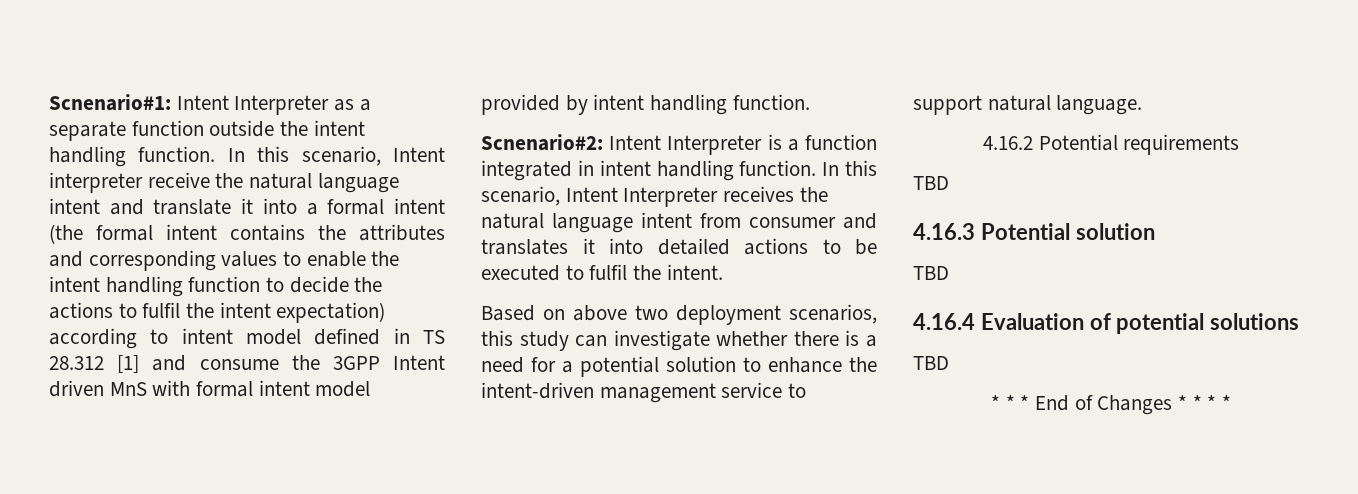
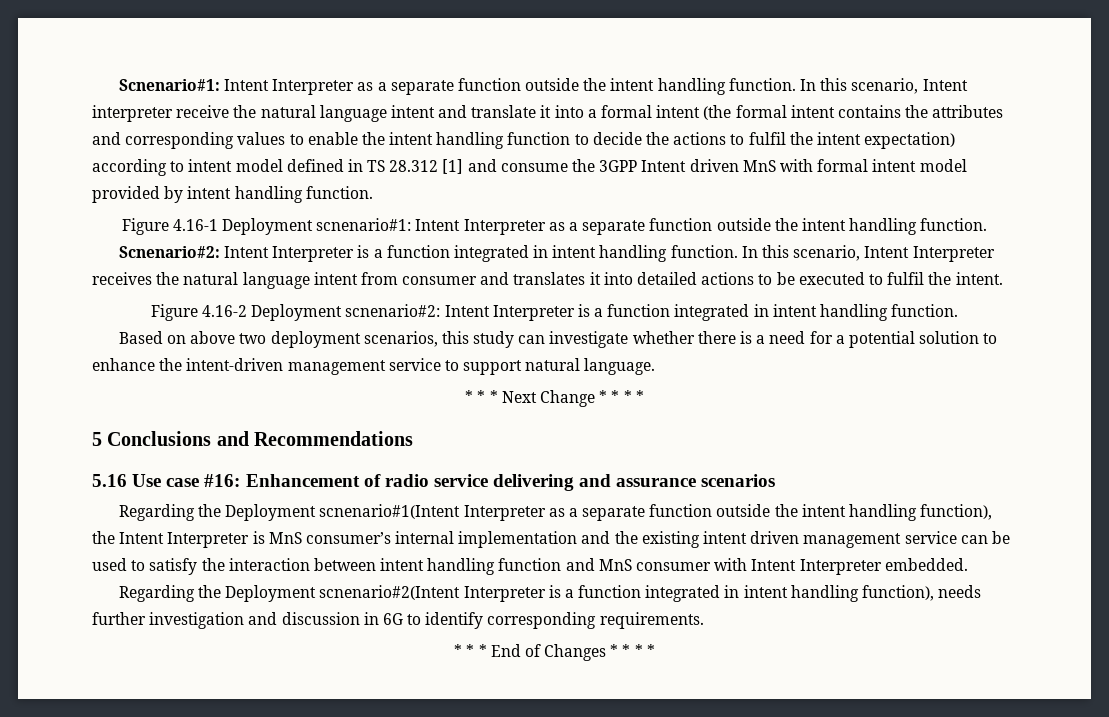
+ Figure 4.16-1 Deployment scnenario#1: Intent Interpreter as a separate function outside the intent handling function.
+ Figure 4.16-2 Deployment scnenario#2: Intent Interpreter is a function integrated in intent handling function.
- 4.16.2 Potential requirements
- TBD
- 4.16.3 Potential solution
- TBD
- 4.16.4 Evaluation of potential solutions
- TBD
+ * * * Next Change * * * *
+ 5 Conclusions and Recommendations
+ 5.16 Use case #16: Enhancement of radio service delivering and assurance scenarios
+ Regarding the Deployment scnenario#1(Intent Interpreter as a separate function outside the intent handling function), the Intent Interpreter is MnS consumer’s internal implementation and the existing intent driven management service can be used to satisfy the interaction between intent handling function and MnS consumer with Intent Interpreter embedded.
+ Regarding the Deployment scnenario#2(Intent Interpreter is a function integrated in intent handling function), needs further investigation and discussion in 6G to identify corresponding requirements.

